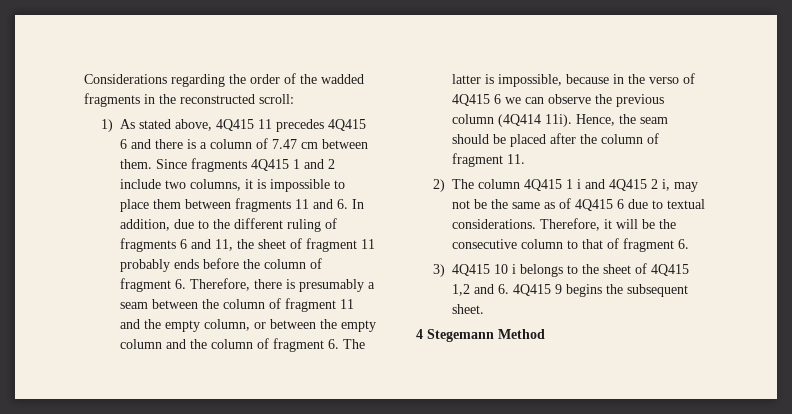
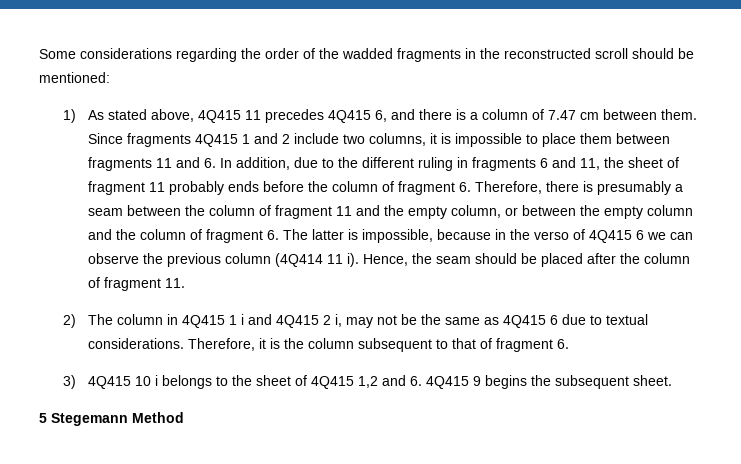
- Considerations regarding the order of the wadded fragments in the reconstructed scroll:
+ Some considerations regarding the order of the wadded fragments in the reconstructed scroll should be mentioned:
- 1) As stated above, 4Q415 11 precedes 4Q415 6 and there is a column of 7.47 cm between them.
+ 1) As stated above, 4Q415 11 precedes 4Q415 6, and there is a column of 7.47 cm between them.
- Since fragments 4Q415 1 and 2 include two columns, it is impossible to place them between fragments 11 and 6. In addition, due to the different ruling of fragments 6 and 11, the sheet of fragment 11 probably ends before the column of fragment 6. Therefore, there is presumably a seam between the column of fragment 11 and the empty column, or between the empty column and the column of fragment 6. The latter is impossible, because in the verso of 4Q415 6 we can observe the previous column (4Q414 11i).
+ Since fragments 4Q415 1 and 2 include two columns, it is impossible to place them between fragments 11 and 6. In addition, due to the different ruling in fragments 6 and 11, the sheet of fragment 11 probably ends before the column of fragment 6. Therefore, there is presumably a seam between the column of fragment 11 and the empty column, or between the empty column and the column of fragment 6. The latter is impossible, because in the verso of 4Q415 6 we can observe the previous column (4Q414 11 i).
- 2) The column 4Q415 1 i and 4Q415 2 i, may not be the same as of 4Q415 6 due to textual considerations.
+ 2) The column in 4Q415 1 i and 4Q415 2 i, may not be the same as 4Q415 6 due to textual considerations.
- Therefore, it will be the consecutive column to that of fragment 6.
+ Therefore, it is the column subsequent to that of fragment 6.
- 4 Stegemann Method
+ 5 Stegemann Method

